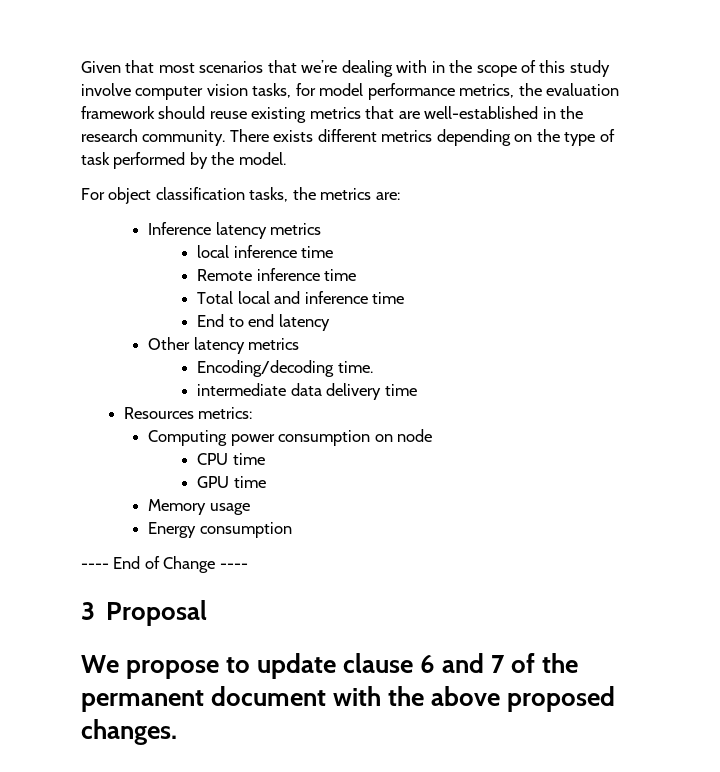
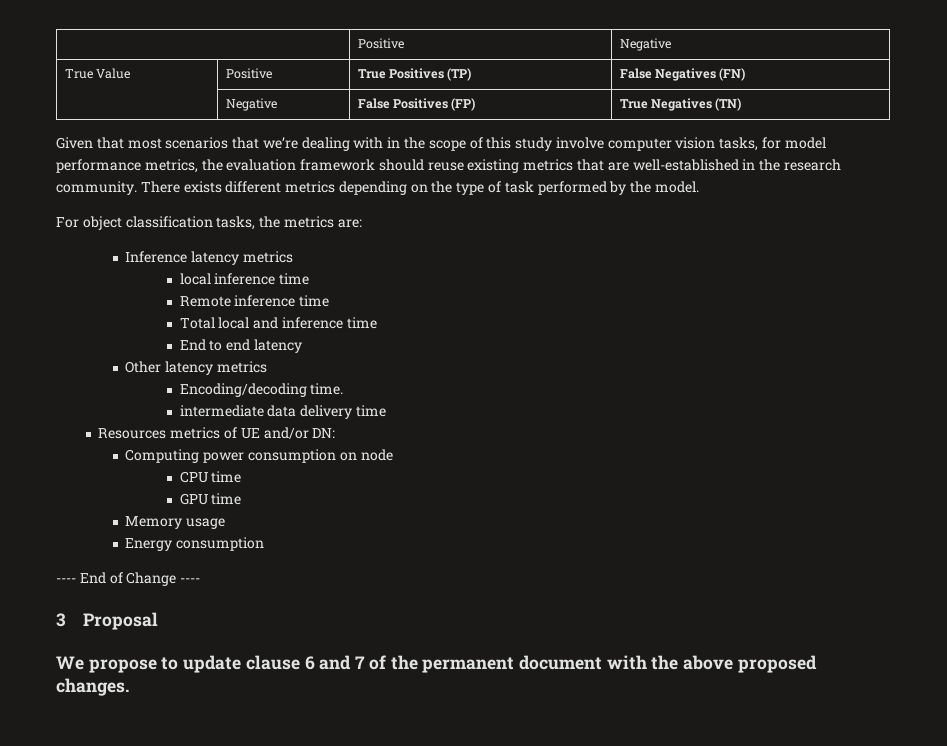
+ | Positive | Negative
+ True Value | Positive | True Positives (TP) | False Negatives (FN)
+ | Negative | False Positives (FP) | True Negatives (TN)
- Resources metrics:
+ Resources metrics of UE and/or DN:

